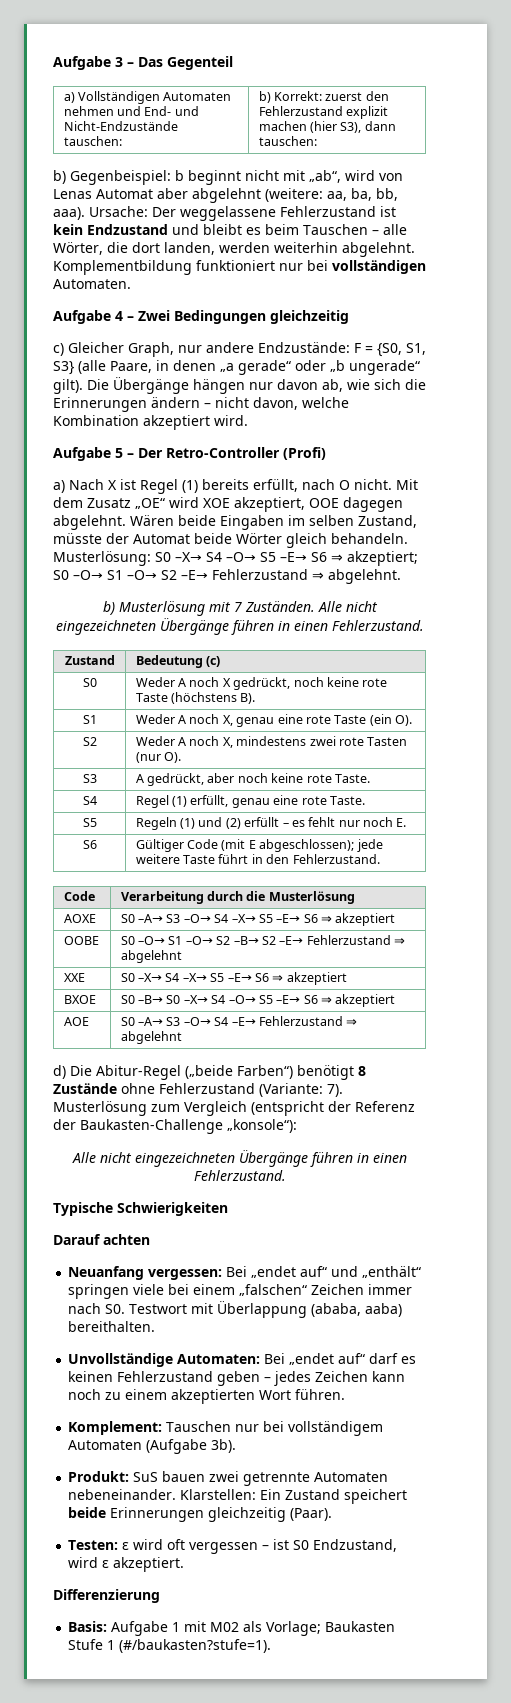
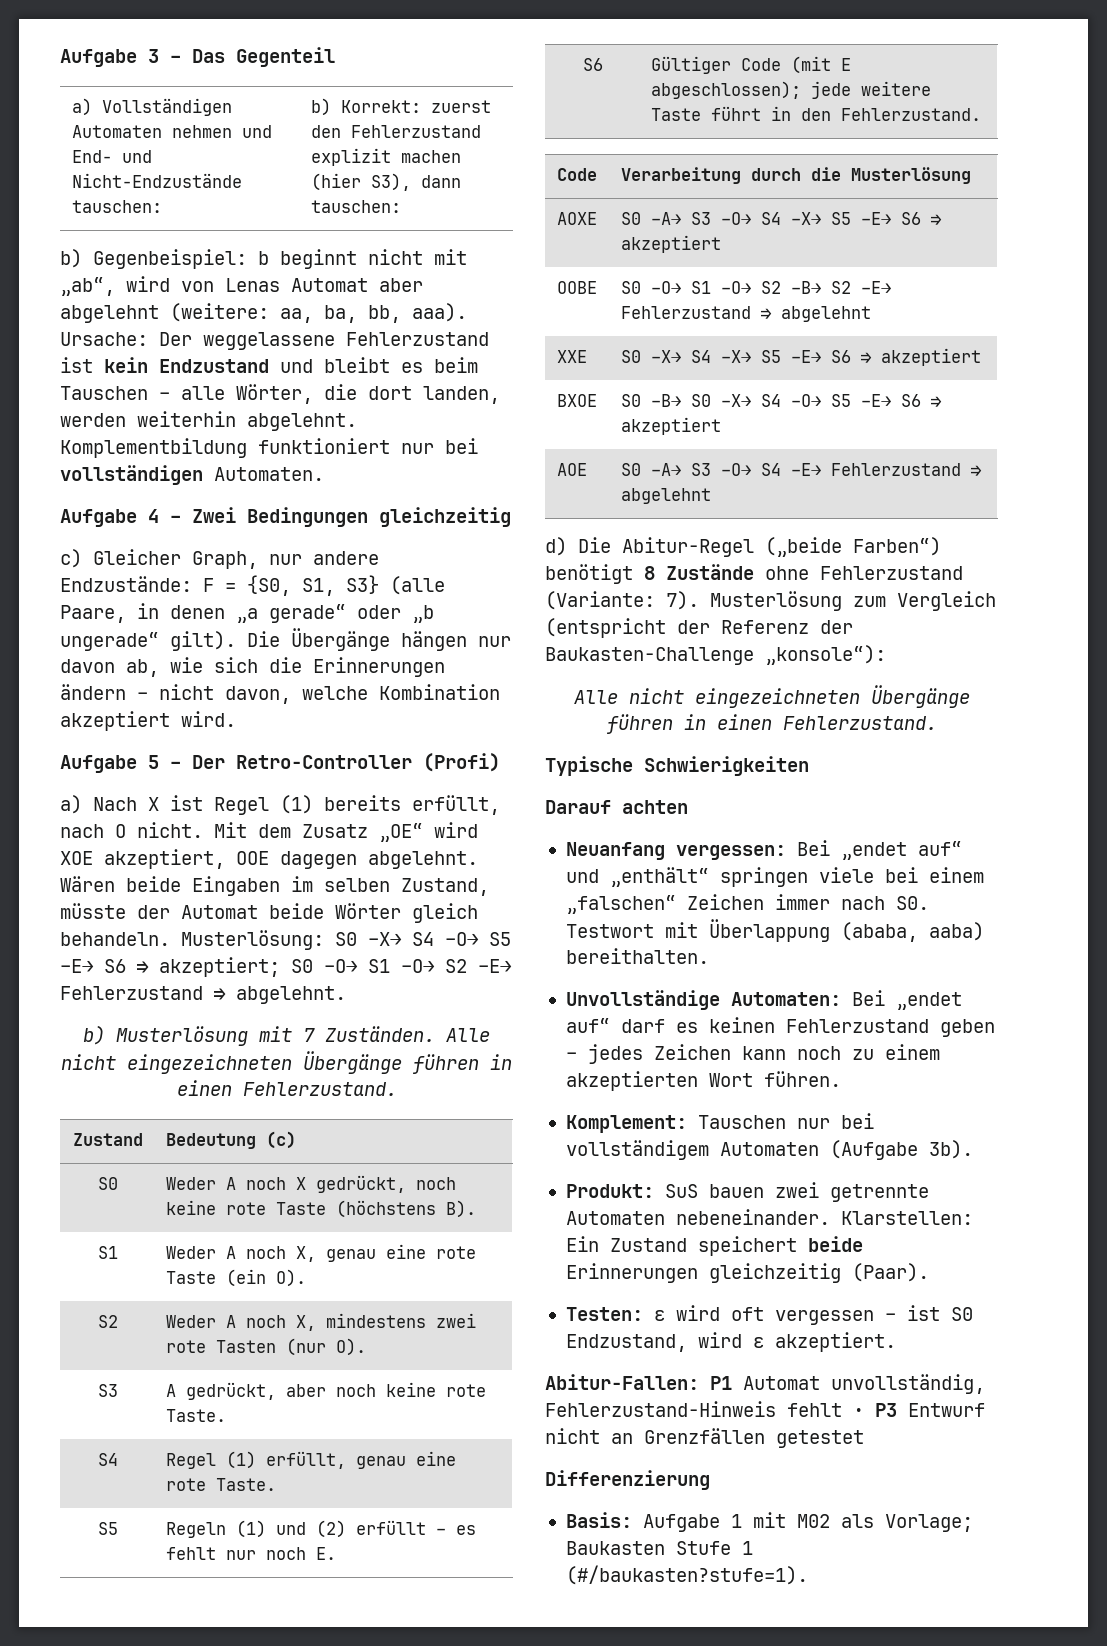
+ Abitur-Fallen: P1 Automat unvollständig, Fehlerzustand-Hinweis fehlt · P3 Entwurf nicht an Grenzfällen getestet

